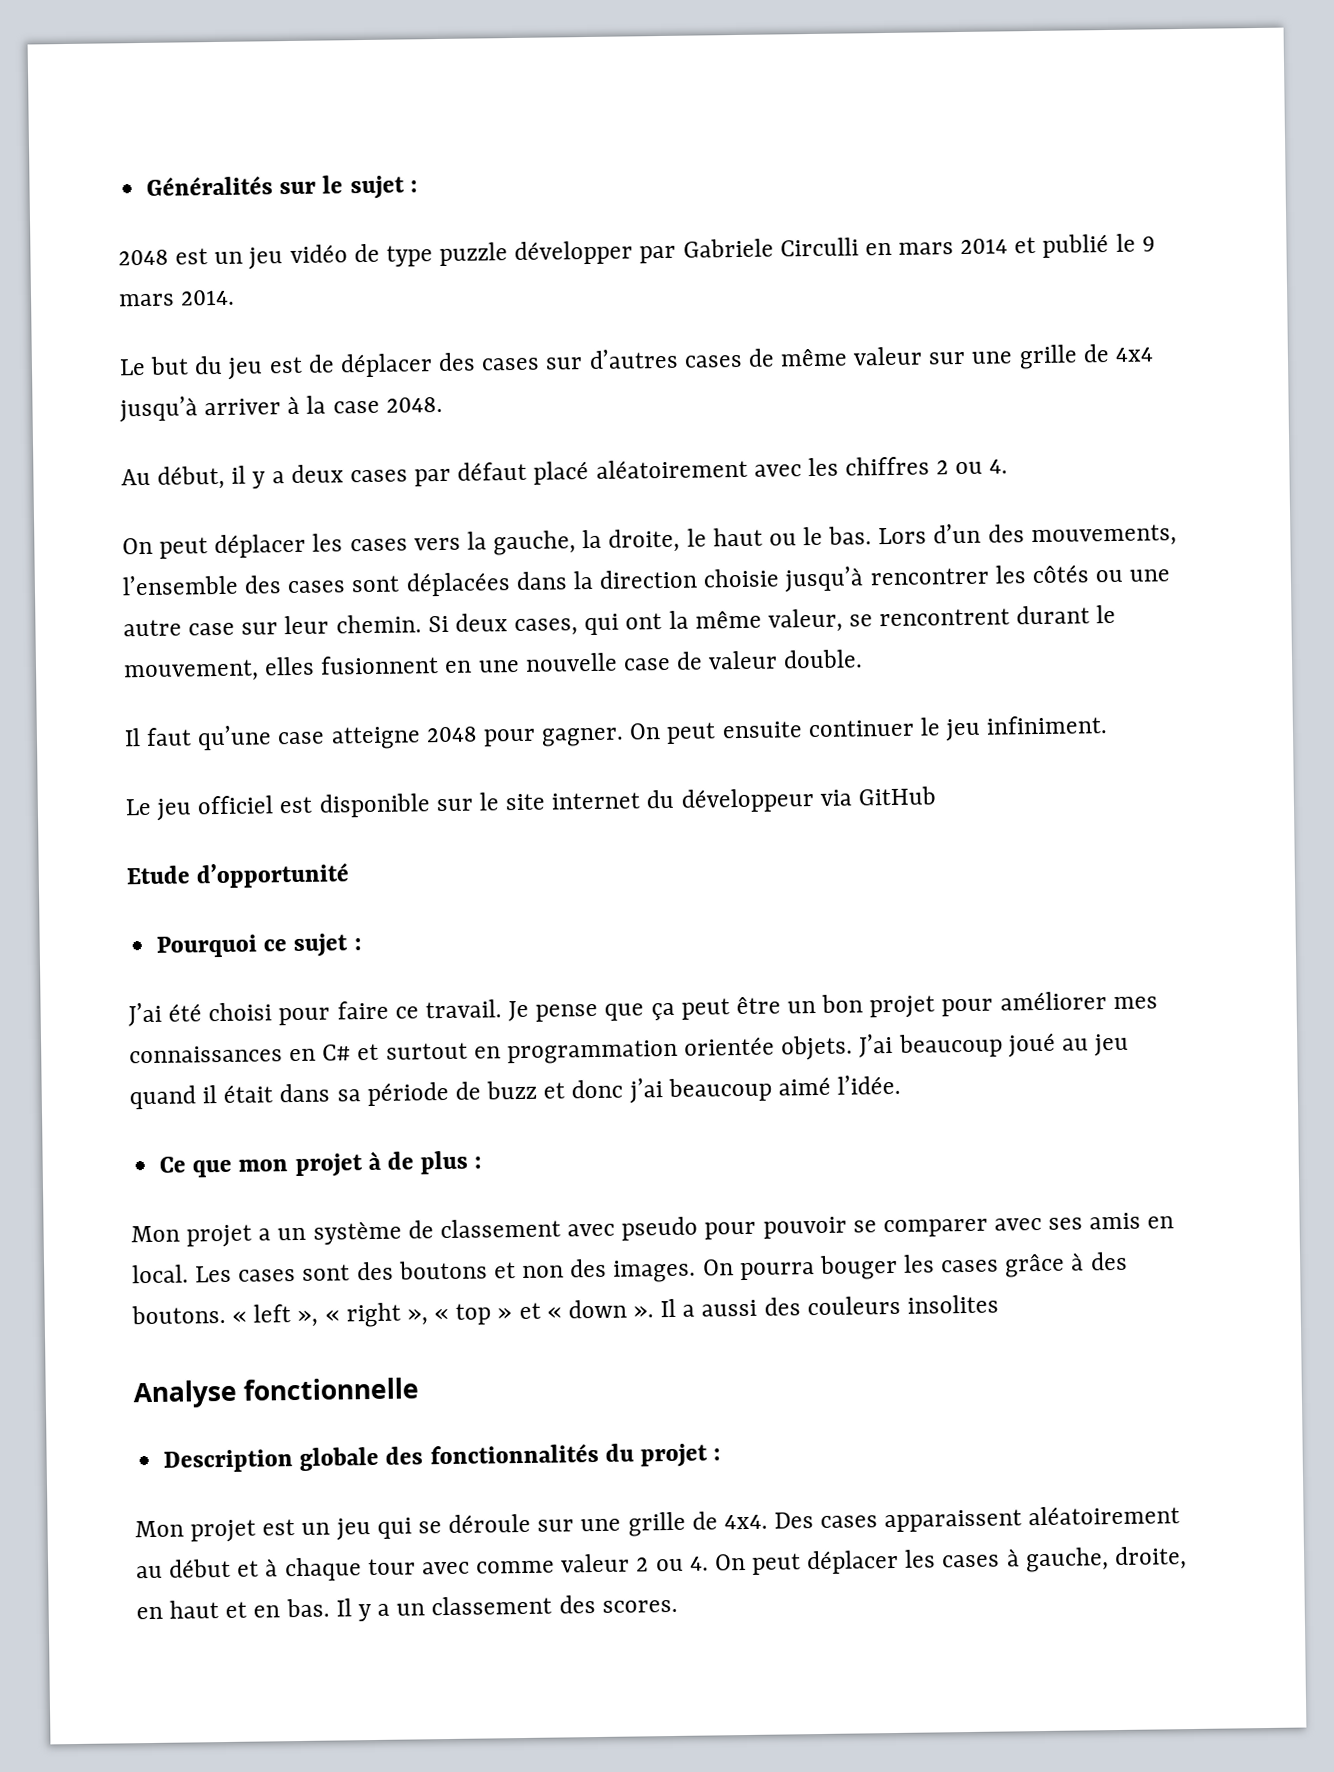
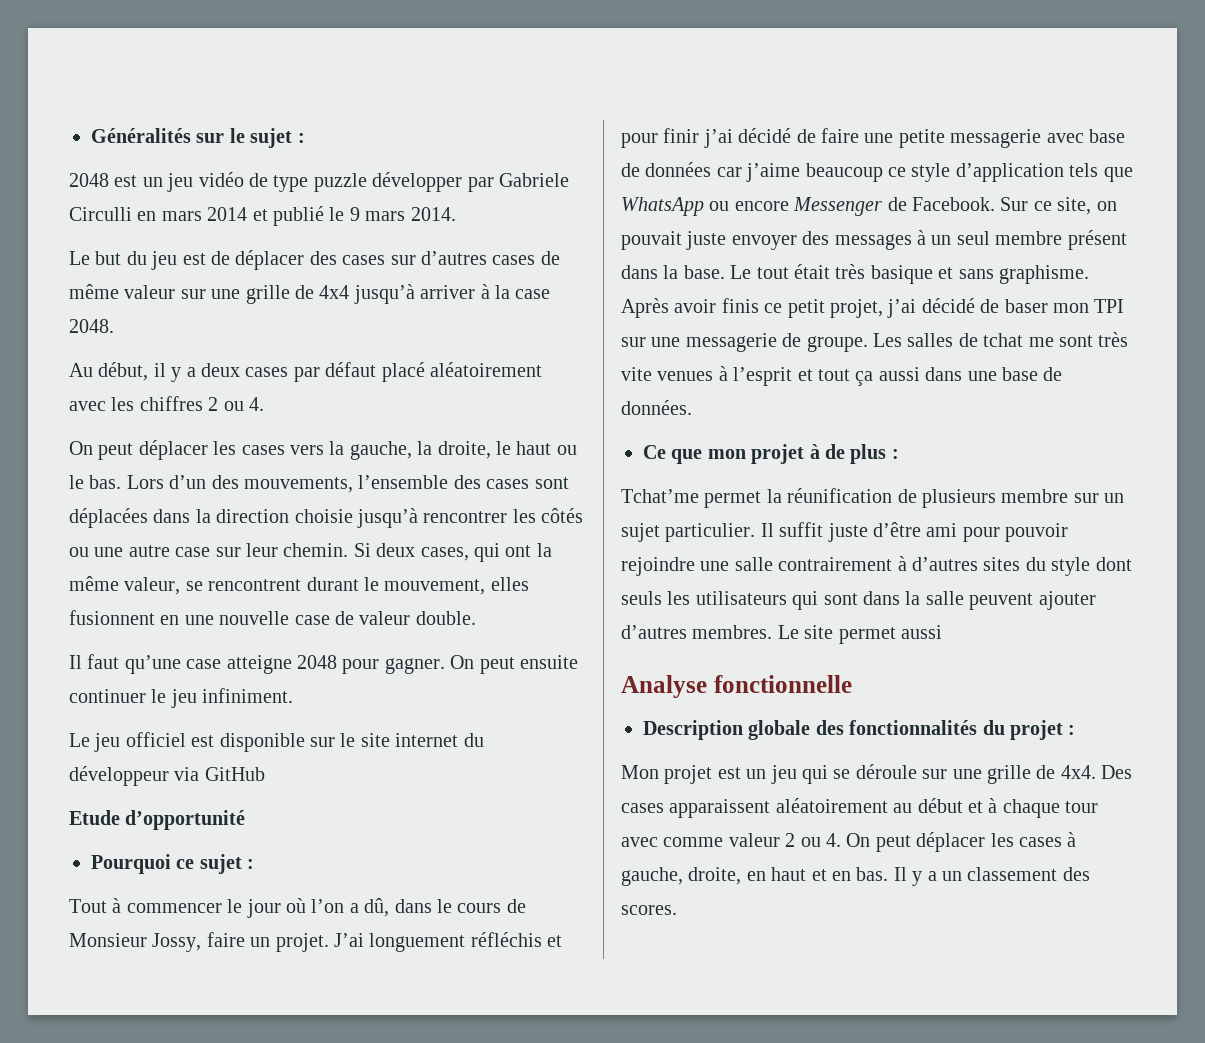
- J’ai été choisi pour faire ce travail. Je pense que ça peut être un bon projet pour améliorer mes connaissances en C# et surtout en programmation orientée objets. J’ai beaucoup joué au jeu quand il était dans sa période de buzz et donc j’ai beaucoup aimé l’idée.
+ Tout à commencer le jour où l’on a dû, dans le cours de Monsieur Jossy, faire un projet. J’ai longuement réfléchis et pour finir j’ai décidé de faire une petite messagerie avec base de données car j’aime beaucoup ce style d’application tels que WhatsApp ou encore Messenger de Facebook. Sur ce site, on pouvait juste envoyer des messages à un seul membre présent dans la base. Le tout était très basique et sans graphisme. Après avoir finis ce petit projet, j’ai décidé de baser mon TPI sur une messagerie de groupe. Les salles de tchat me sont très vite venues à l’esprit et tout ça aussi dans une base de données.
- Mon projet a un système de classement avec pseudo pour pouvoir se comparer avec ses amis en local. Les cases sont des boutons et non des images. On pourra bouger les cases grâce à des boutons. « left », « right », « top » et « down ». Il a aussi des couleurs insolites
+ Tchat’me permet la réunification de plusieurs membre sur un sujet particulier. Il suffit juste d’être ami pour pouvoir rejoindre une salle contrairement à d’autres sites du style dont seuls les utilisateurs qui sont dans la salle peuvent ajouter d’autres membres. Le site permet aussi

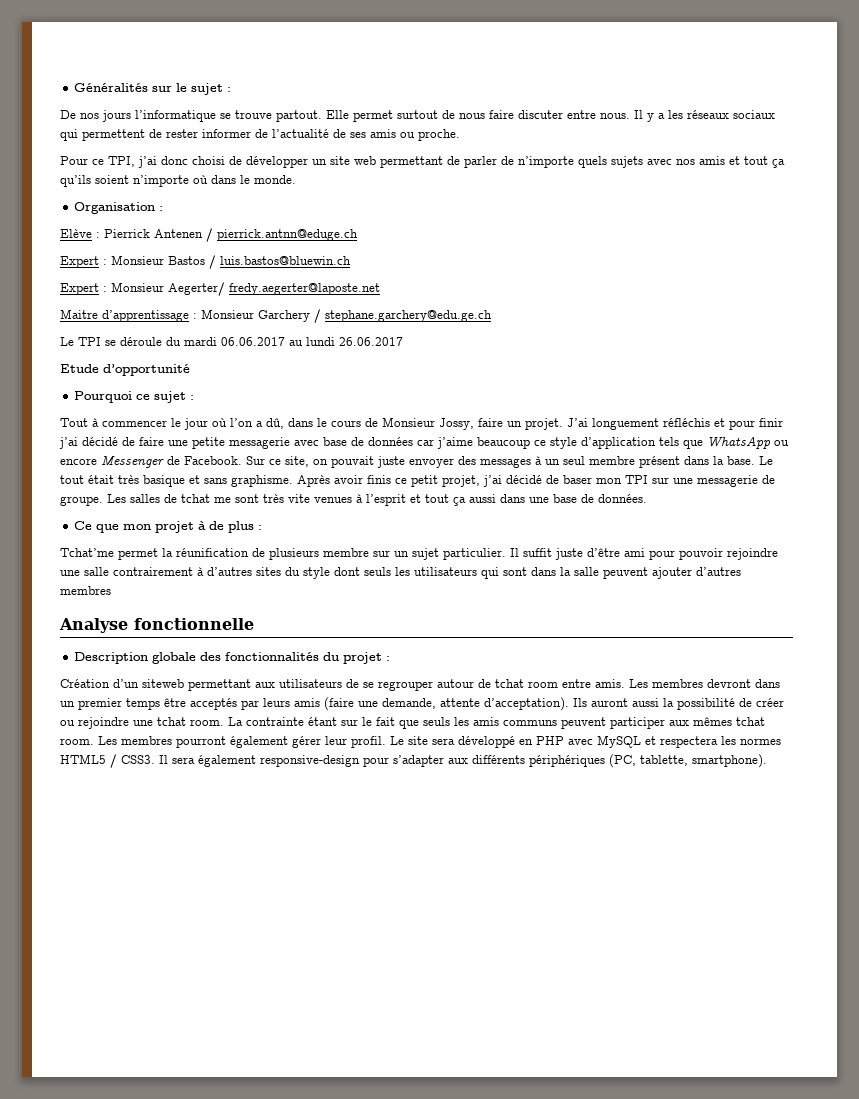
- 2048 est un jeu vidéo de type puzzle développer par Gabriele Circulli en mars 2014 et publié le 9 mars 2014.
- Le but du jeu est de déplacer des cases sur d’autres cases de même valeur sur une grille de 4x4 jusqu’à arriver à la case 2048.
- Au début, il y a deux cases par défaut placé aléatoirement avec les chiffres 2 ou 4.
- On peut déplacer les cases vers la gauche, la droite, le haut ou le bas. Lors d’un des mouvements, l’ensemble des cases sont déplacées dans la direction choisie jusqu’à rencontrer les côtés ou une autre case sur leur chemin. Si deux cases, qui ont la même valeur, se rencontrent durant le mouvement, elles fusionnent en une nouvelle case de valeur double.
- Il faut qu’une case atteigne 2048 pour gagner. On peut ensuite continuer le jeu infiniment.
- Le jeu officiel est disponible sur le site internet du développeur via GitHub
+ De nos jours l’informatique se trouve partout. Elle permet surtout de nous faire discuter entre nous. Il y a les réseaux sociaux qui permettent de rester informer de l’actualité de ses amis ou proche.
+ Pour ce TPI, j’ai donc choisi de développer un site web permettant de parler de n’importe quels sujets avec nos amis et tout ça qu’ils soient n’importe où dans le monde.
+ Organisation :
+ Elève : Pierrick Antenen / pierrick.antnn@eduge.ch
+ Expert : Monsieur Bastos / luis.bastos@bluewin.ch
+ Expert : Monsieur Aegerter/ fredy.aegerter@laposte.net
+ Maitre d’apprentissage : Monsieur Garchery / stephane.garchery@edu.ge.ch
+ Le TPI se déroule du mardi 06.06.2017 au lundi 26.06.2017
- Il suffit juste d’être ami pour pouvoir rejoindre une salle contrairement à d’autres sites du style dont seuls les utilisateurs qui sont dans la salle peuvent ajouter d’autres membres. Le site permet aussi
+ Il suffit juste d’être ami pour pouvoir rejoindre une salle contrairement à d’autres sites du style dont seuls les utilisateurs qui sont dans la salle peuvent ajouter d’autres membres
- Mon projet est un jeu qui se déroule sur une grille de 4x4. Des cases apparaissent aléatoirement au début et à chaque tour avec comme valeur 2 ou 4. On peut déplacer les cases à gauche, droite, en haut et en bas. Il y a un classement des scores.
+ Création d’un siteweb permettant aux utilisateurs de se regrouper autour de tchat room entre amis. Les membres devront dans un premier temps être acceptés par leurs amis (faire une demande, attente d’acceptation). Ils auront aussi la possibilité de créer ou rejoindre une tchat room. La contrainte étant sur le fait que seuls les amis communs peuvent participer aux mêmes tchat room. Les membres pourront également gérer leur profil. Le site sera développé en PHP avec MySQL et respectera les normes HTML5 / CSS3. Il sera également responsive-design pour s’adapter aux différents périphériques (PC, tablette, smartphone).

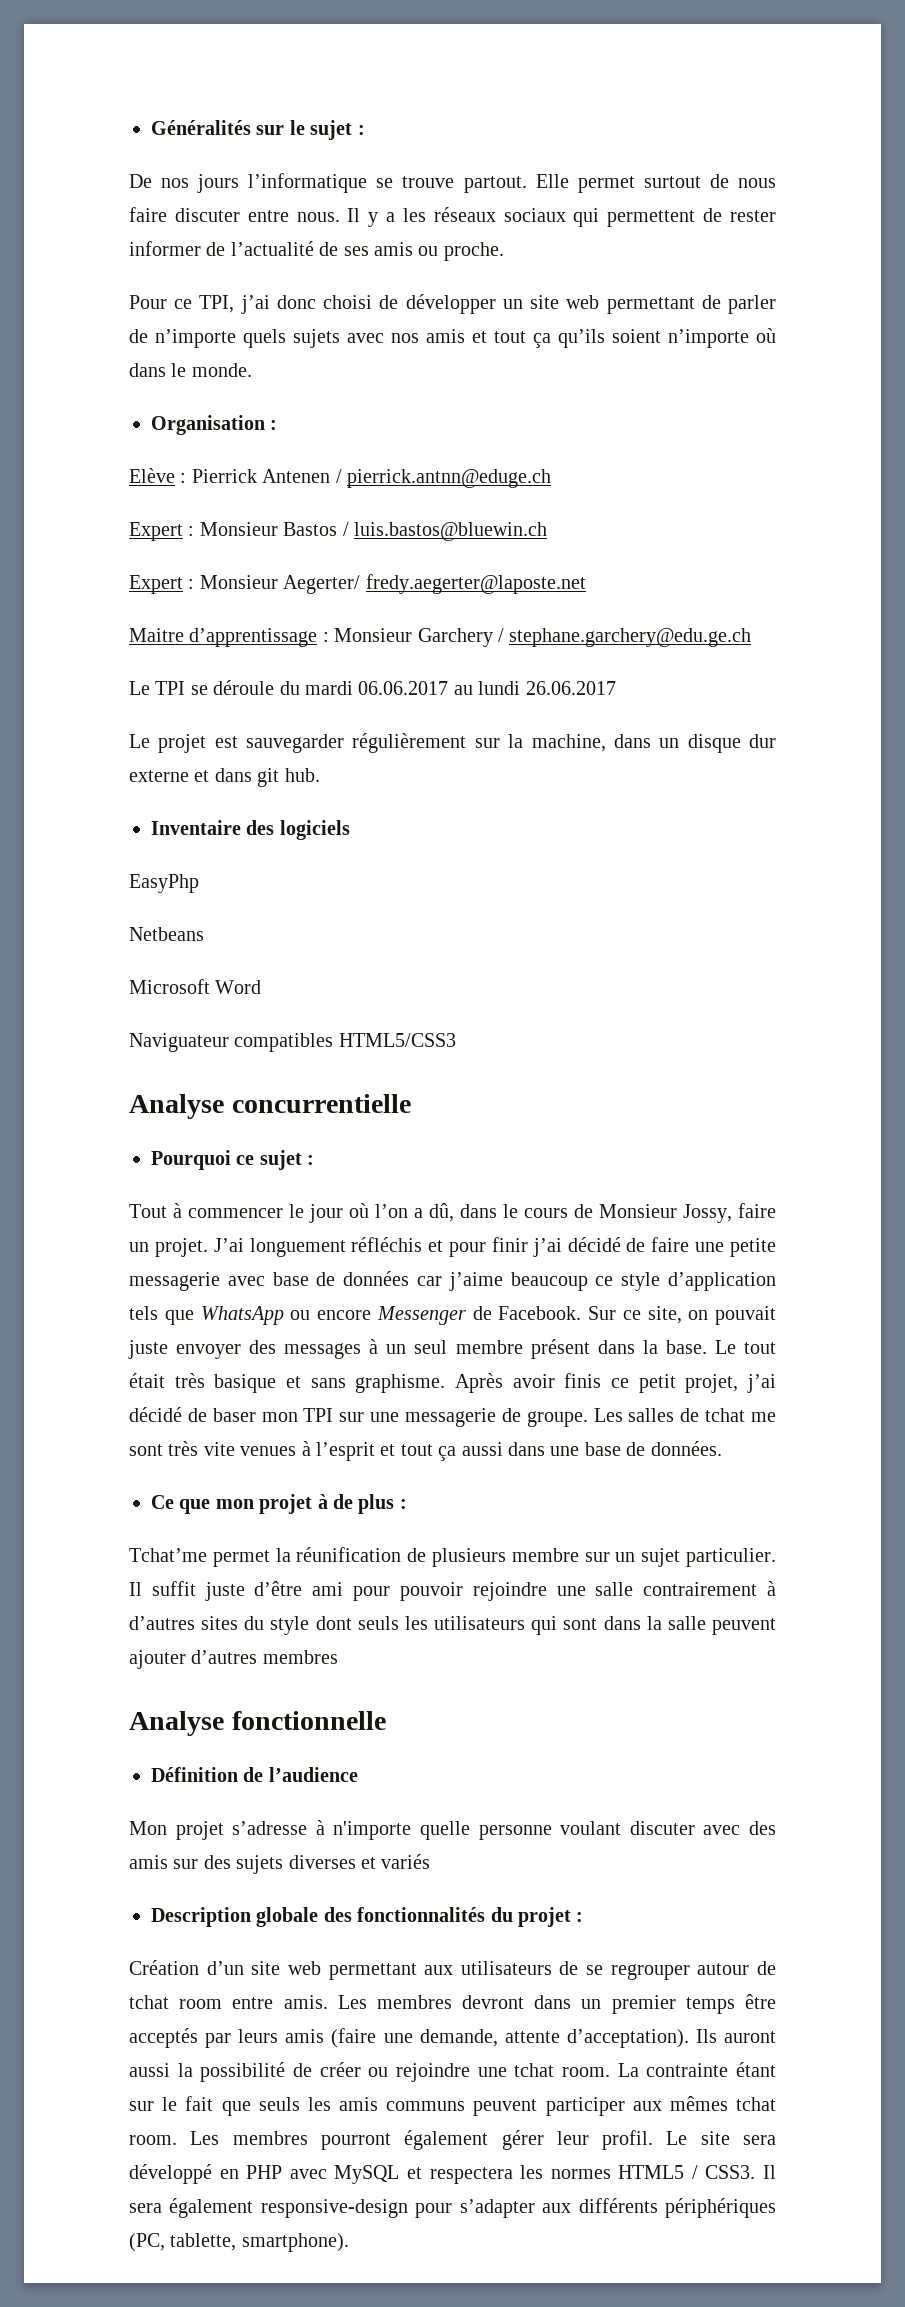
- Etude d’opportunité
+ Le projet est sauvegarder régulièrement sur la machine, dans un disque dur externe et dans git hub.
+ Inventaire des logiciels
+ EasyPhp
+ Netbeans
+ Microsoft Word
+ Naviguateur compatibles HTML5/CSS3
+ Analyse concurrentielle
+ Définition de l’audience
+ Mon projet s’adresse à n'importe quelle personne voulant discuter avec des amis sur des sujets diverses et variés
- Création d’un siteweb permettant aux utilisateurs de se regrouper autour de tchat room entre amis.
+ Création d’un site web permettant aux utilisateurs de se regrouper autour de tchat room entre amis.

